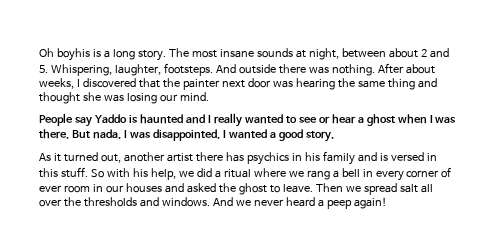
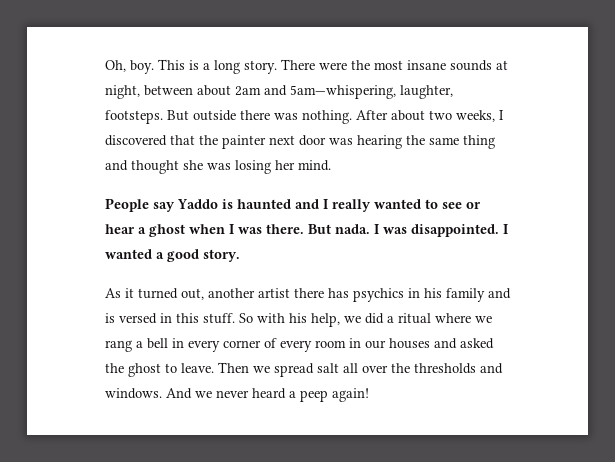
- Oh boyhis is a long story.
+ Oh, boy. This is a long story.
- The most insane sounds at night, between about 2 and 5. Whispering, laughter, footsteps.
+ There were the most insane sounds at night, between about 2am and 5am—whispering, laughter, footsteps.
- And outside there was nothing.
+ But outside there was nothing.
- After about weeks, I discovered that the painter next door was hearing the same thing and thought she was losing our mind.
+ After about two weeks, I discovered that the painter next door was hearing the same thing and thought she was losing her mind.
- So with his help, we did a ritual where we rang a bell in every corner of ever room in our houses and asked the ghost to leave.
+ So with his help, we did a ritual where we rang a bell in every corner of every room in our houses and asked the ghost to leave.

